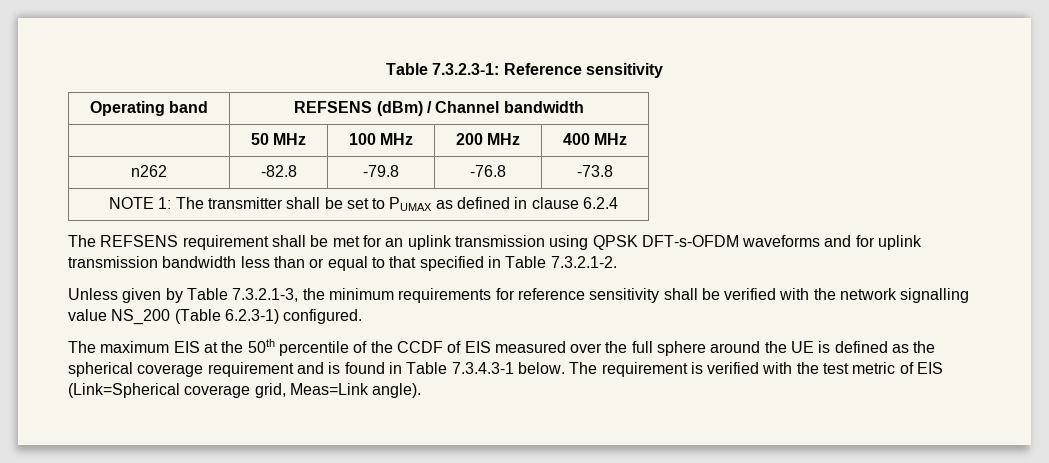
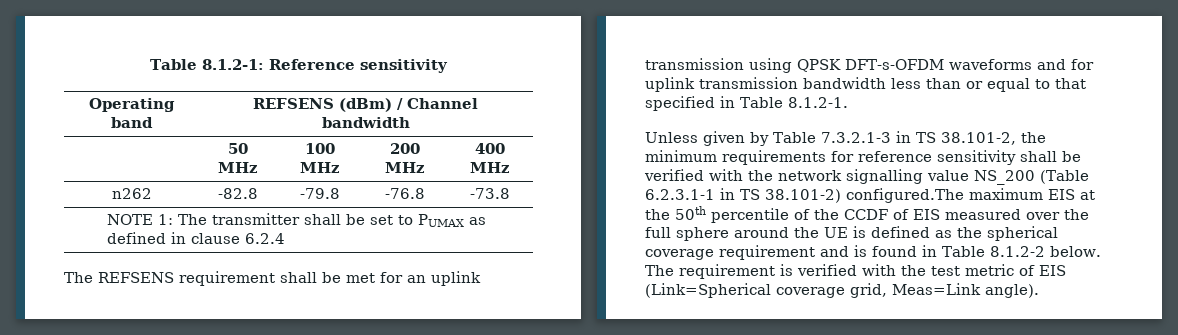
- Table 7.3.2.3-1: Reference sensitivity
+ Table 8.1.2-1: Reference sensitivity
- The REFSENS requirement shall be met for an uplink transmission using QPSK DFT-s-OFDM waveforms and for uplink transmission bandwidth less than or equal to that specified in Table 7.3.2.1-2.
+ The REFSENS requirement shall be met for an uplink transmission using QPSK DFT-s-OFDM waveforms and for uplink transmission bandwidth less than or equal to that specified in Table 8.1.2-1.
- Unless given by Table 7.3.2.1-3, the minimum requirements for reference sensitivity shall be verified with the network signalling value NS_200 (Table 6.2.3-1) configured.
- The maximum EIS at the 50th percentile of the CCDF of EIS measured over the full sphere around the UE is defined as the spherical coverage requirement and is found in Table 7.3.4.3-1 below.
+ Unless given by Table 7.3.2.1-3 in TS 38.101-2, the minimum requirements for reference sensitivity shall be verified with the network signalling value NS_200 (Table 6.2.3.1-1 in TS 38.101-2) configured.The maximum EIS at the 50th percentile of the CCDF of EIS measured over the full sphere around the UE is defined as the spherical coverage requirement and is found in Table 8.1.2-2 below.

